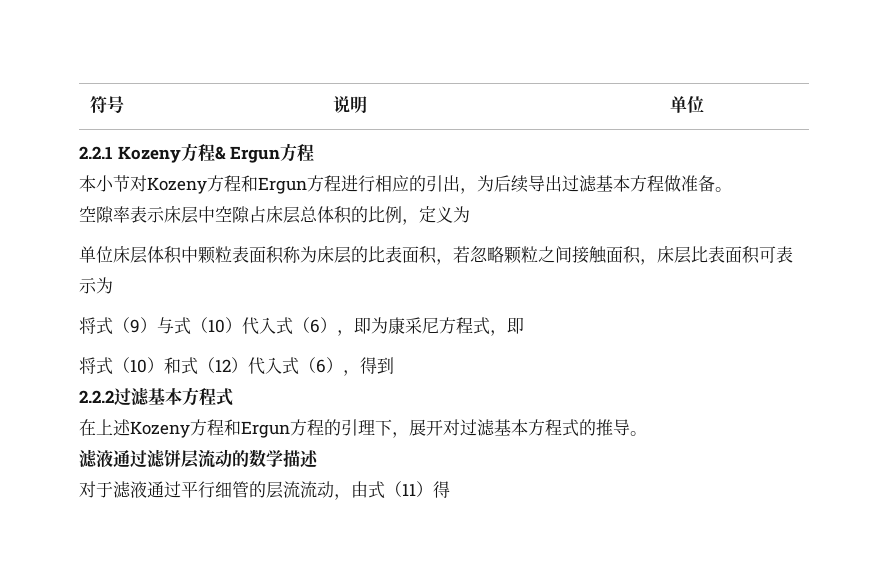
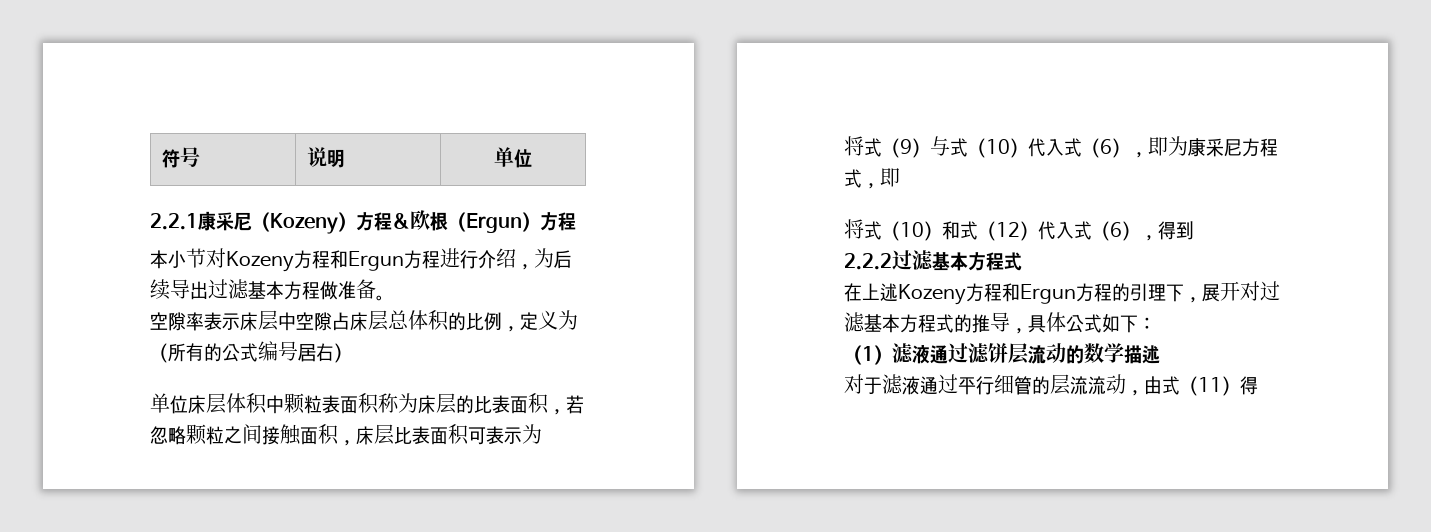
- 2.2.1 Kozeny方程& Ergun方程
+ 2.2.1康采尼（Kozeny）方程&欧根（Ergun）方程
- 本小节对Kozeny方程和Ergun方程进行相应的引出，为后续导出过滤基本方程做准备。
+ 本小节对Kozeny方程和Ergun方程进行介绍，为后续导出过滤基本方程做准备。
- 空隙率表示床层中空隙占床层总体积的比例，定义为
+ 空隙率表示床层中空隙占床层总体积的比例，定义为（所有的公式编号居右）
- 在上述Kozeny方程和Ergun方程的引理下，展开对过滤基本方程式的推导。
- 滤液通过滤饼层流动的数学描述
+ 在上述Kozeny方程和Ergun方程的引理下，展开对过滤基本方程式的推导，具体公式如下：
+ （1）滤液通过滤饼层流动的数学描述

